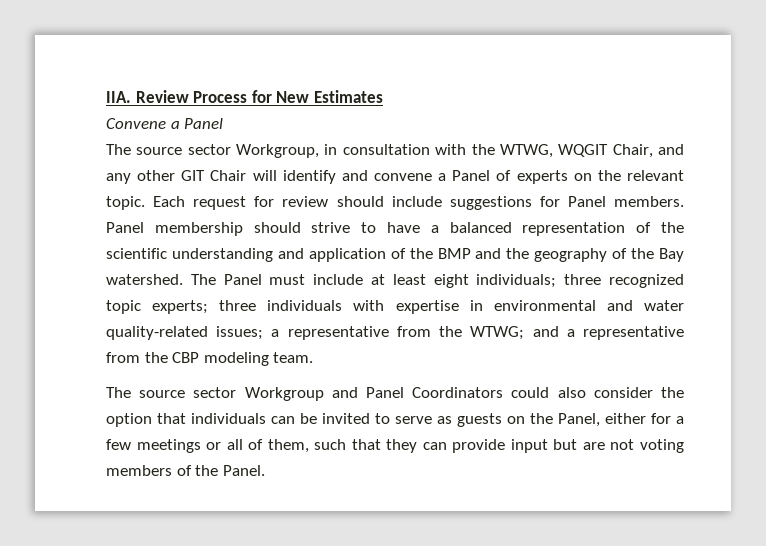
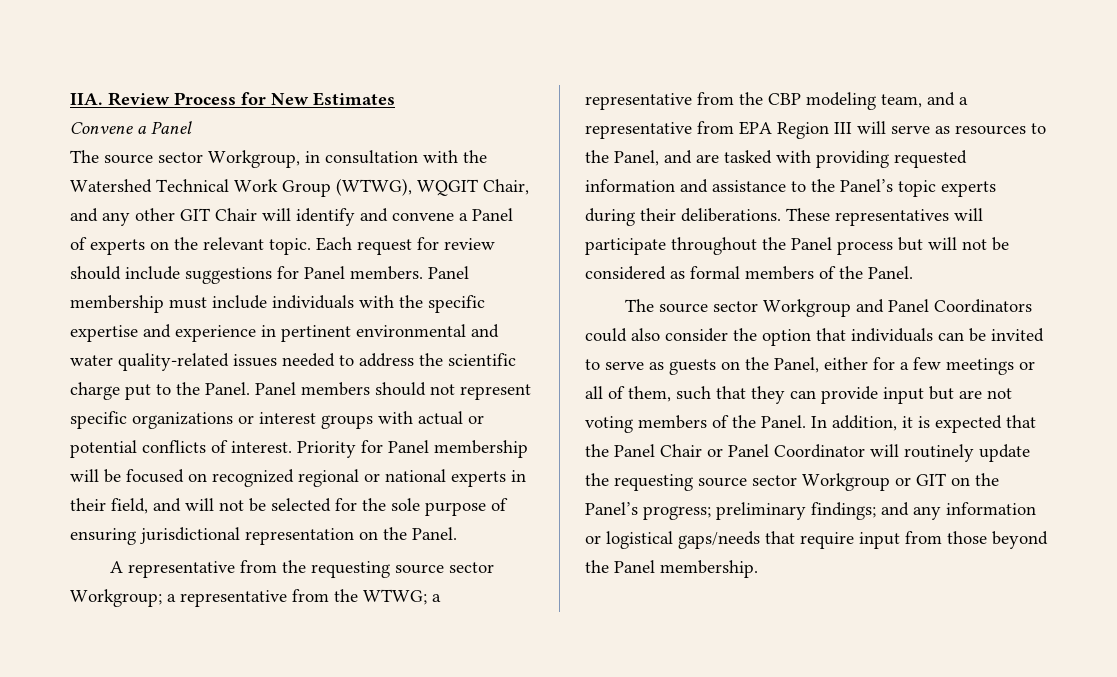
- The source sector Workgroup, in consultation with the WTWG, WQGIT Chair, and any other GIT Chair will identify and convene a Panel of experts on the relevant topic.
+ The source sector Workgroup, in consultation with the Watershed Technical Work Group (WTWG), WQGIT Chair, and any other GIT Chair will identify and convene a Panel of experts on the relevant topic.
- Panel membership should strive to have a balanced representation of the scientific understanding and application of the BMP and the geography of the Bay watershed. The Panel must include at least eight individuals; three recognized topic experts; three individuals with expertise in environmental and water quality-related issues; a representative from the WTWG; and a representative from the CBP modeling team.
+ Panel membership must include individuals with the specific expertise and experience in pertinent environmental and water quality-related issues needed to address the scientific charge put to the Panel. Panel members should not represent specific organizations or interest groups with actual or potential conflicts of interest. Priority for Panel membership will be focused on recognized regional or national experts in their field, and will not be selected for the sole purpose of ensuring jurisdictional representation on the Panel.
+ A representative from the requesting source sector Workgroup; a representative from the WTWG; a representative from the CBP modeling team, and a representative from EPA Region III will serve as resources to the Panel, and are tasked with providing requested information and assistance to the Panel’s topic experts during their deliberations. These representatives will participate throughout the Panel process but will not be considered as formal members of the Panel.
+ In addition, it is expected that the Panel Chair or Panel Coordinator will routinely update the requesting source sector Workgroup or GIT on the Panel’s progress; preliminary findings; and any information or logistical gaps/needs that require input from those beyond the Panel membership.

